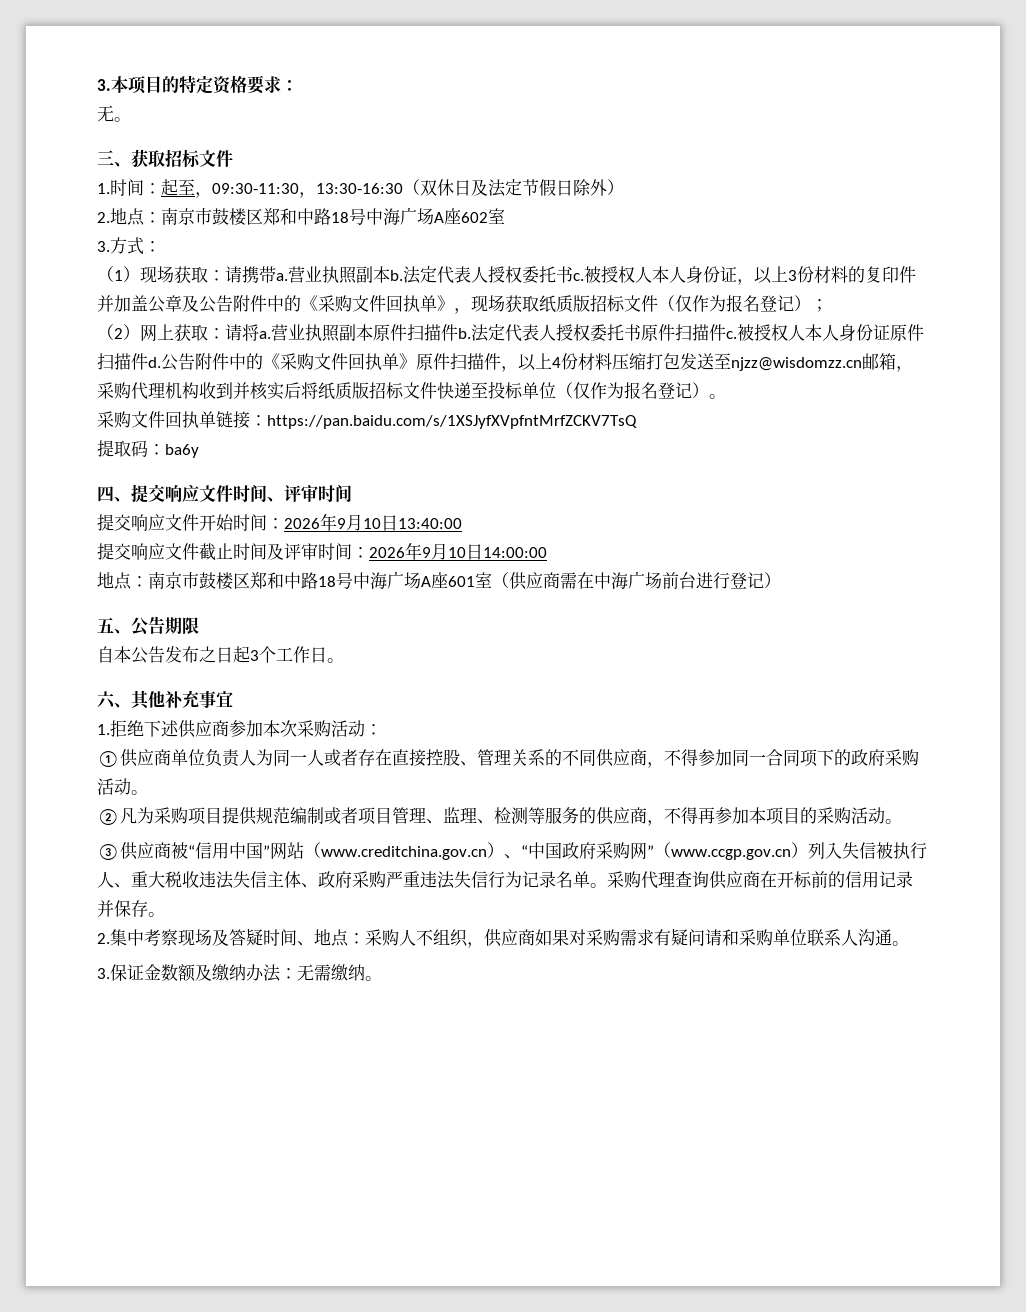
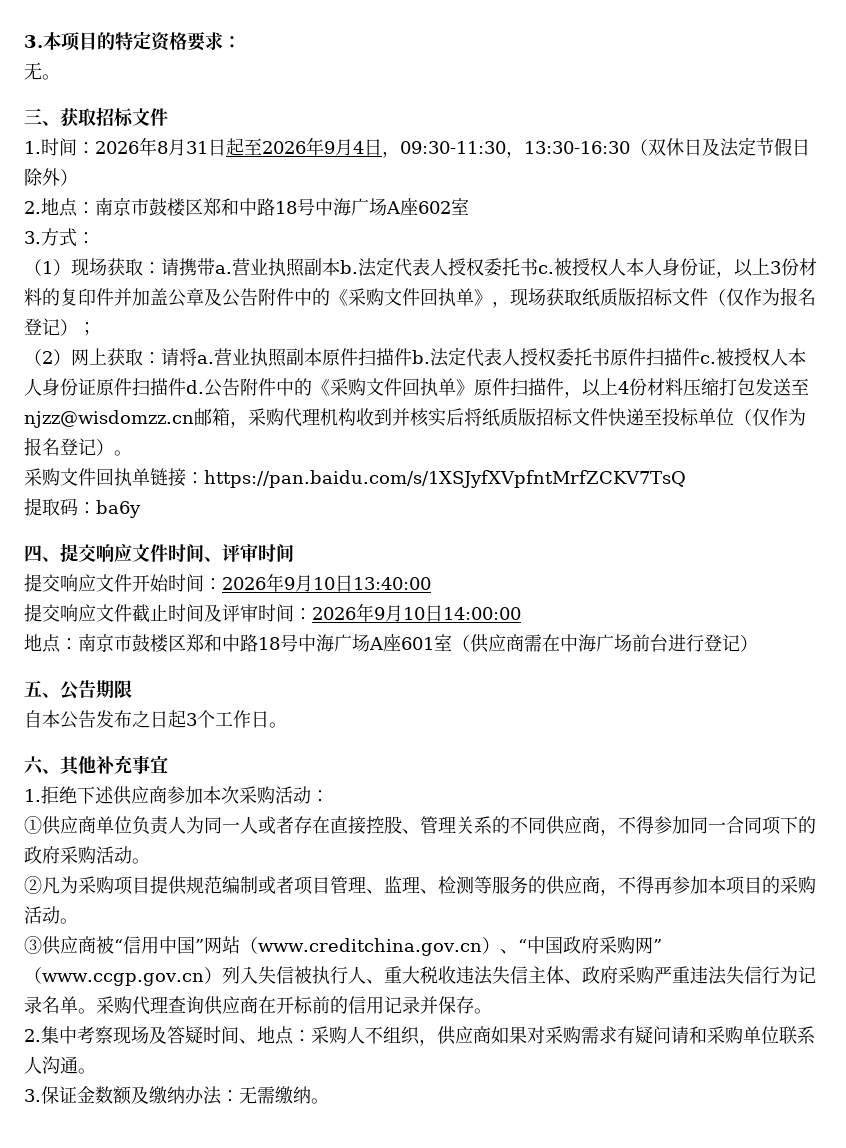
- 1.时间：起至，09:30-11:30，13:30-16:30（双休日及法定节假日除外）
+ 1.时间：2026年8月31日起至2026年9月4日，09:30-11:30，13:30-16:30（双休日及法定节假日除外）

